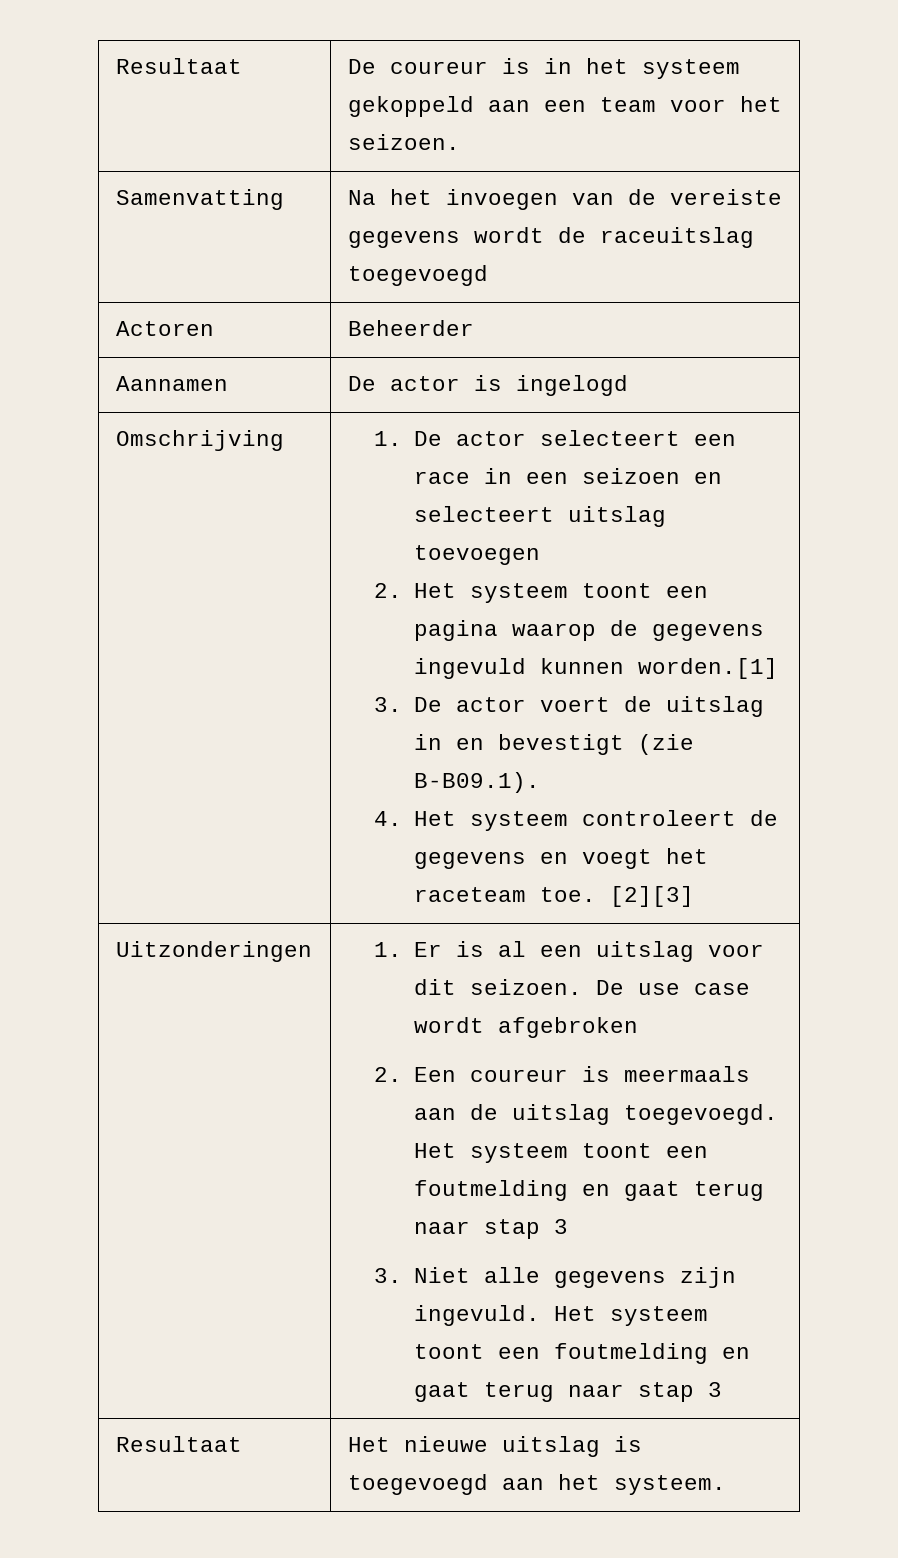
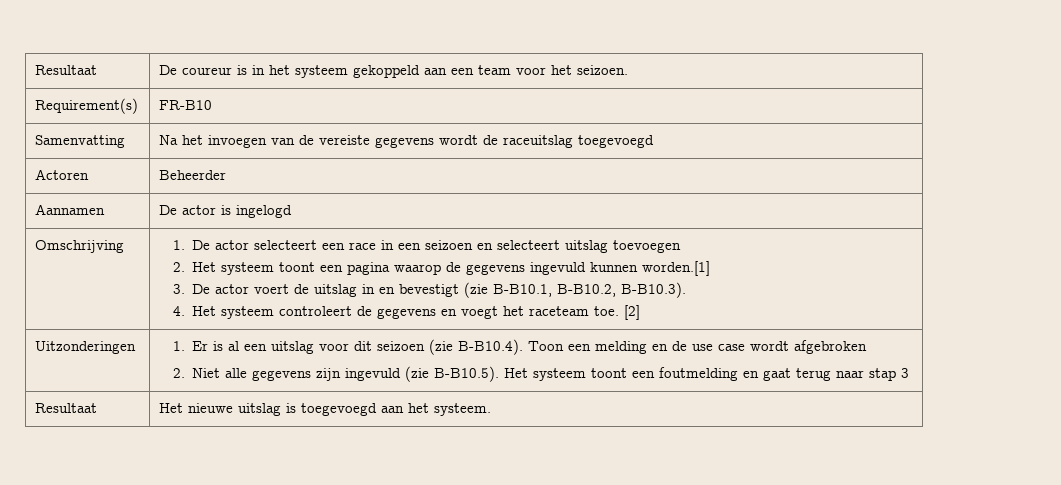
+ Requirement(s) | FR-B10
- 3. De actor voert de uitslag in en bevestigt (zie B-B09.1).
+ 3. De actor voert de uitslag in en bevestigt (zie B-B10.1, B-B10.2, B-B10.3).
- [2][3]
+ [2]
- 1. Er is al een uitslag voor dit seizoen. De use case wordt afgebroken
+ 1. Er is al een uitslag voor dit seizoen (zie B-B10.4). Toon een melding en de use case wordt afgebroken
- 2. Een coureur is meermaals aan de uitslag toegevoegd. Het systeem toont een foutmelding en gaat terug naar stap 3
- 3. Niet alle gegevens zijn ingevuld. Het systeem toont een foutmelding en gaat terug naar stap 3
+ 2. Niet alle gegevens zijn ingevuld (zie B-B10.5). Het systeem toont een foutmelding en gaat terug naar stap 3

